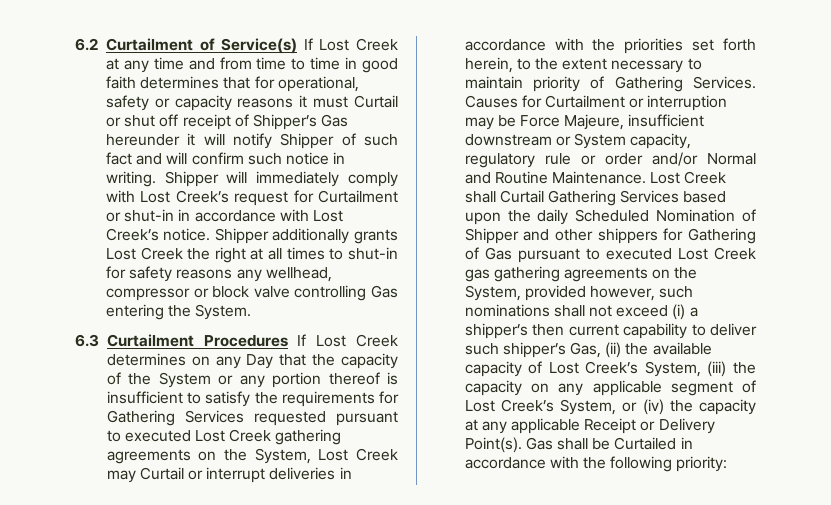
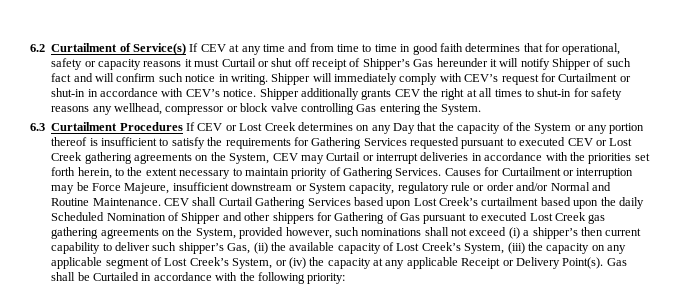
- 6.2 Curtailment of Service(s) If Lost Creek at any time and from time to time in good faith determines that for operational, safety or capacity reasons it must Curtail or shut off receipt of Shipper’s Gas hereunder it will notify Shipper of such fact and will confirm such notice in writing.
+ 6.2 Curtailment of Service(s) If CEV at any time and from time to time in good faith determines that for operational, safety or capacity reasons it must Curtail or shut off receipt of Shipper’s Gas hereunder it will notify Shipper of such fact and will confirm such notice in writing.
- Shipper will immediately comply with Lost Creek’s request for Curtailment or shut-in in accordance with Lost Creek’s notice.
+ Shipper will immediately comply with CEV’s request for Curtailment or shut-in in accordance with CEV’s notice.
- Shipper additionally grants Lost Creek the right at all times to shut-in for safety reasons any wellhead, compressor or block valve controlling Gas entering the System.
+ Shipper additionally grants CEV the right at all times to shut-in for safety reasons any wellhead, compressor or block valve controlling Gas entering the System.
- 6.3 Curtailment Procedures If Lost Creek determines on any Day that the capacity of the System or any portion thereof is insufficient to satisfy the requirements for Gathering Services requested pursuant to executed Lost Creek gathering agreements on the System, Lost Creek may Curtail or interrupt deliveries in accordance with the priorities set forth herein, to the extent necessary to maintain priority of Gathering Services.
+ 6.3 Curtailment Procedures If CEV or Lost Creek determines on any Day that the capacity of the System or any portion thereof is insufficient to satisfy the requirements for Gathering Services requested pursuant to executed CEV or Lost Creek gathering agreements on the System, CEV may Curtail or interrupt deliveries in accordance with the priorities set forth herein, to the extent necessary to maintain priority of Gathering Services.
- Lost Creek shall Curtail Gathering Services based upon the daily Scheduled Nomination of Shipper and other shippers for Gathering of Gas pursuant to executed Lost Creek gas gathering agreements on the System, provided however, such nominations shall not exceed (i) a shipper’s then current capability to deliver such shipper’s Gas, (ii) the available capacity of Lost Creek’s System, (iii) the capacity on any applicable segment of Lost Creek’s System, or (iv) the capacity at any applicable Receipt or Delivery Point(s).
+ CEV shall Curtail Gathering Services based upon Lost Creek’s curtailment based upon the daily Scheduled Nomination of Shipper and other shippers for Gathering of Gas pursuant to executed Lost Creek gas gathering agreements on the System, provided however, such nominations shall not exceed (i) a shipper’s then current capability to deliver such shipper’s Gas, (ii) the available capacity of Lost Creek’s System, (iii) the capacity on any applicable segment of Lost Creek’s System, or (iv) the capacity at any applicable Receipt or Delivery Point(s).

